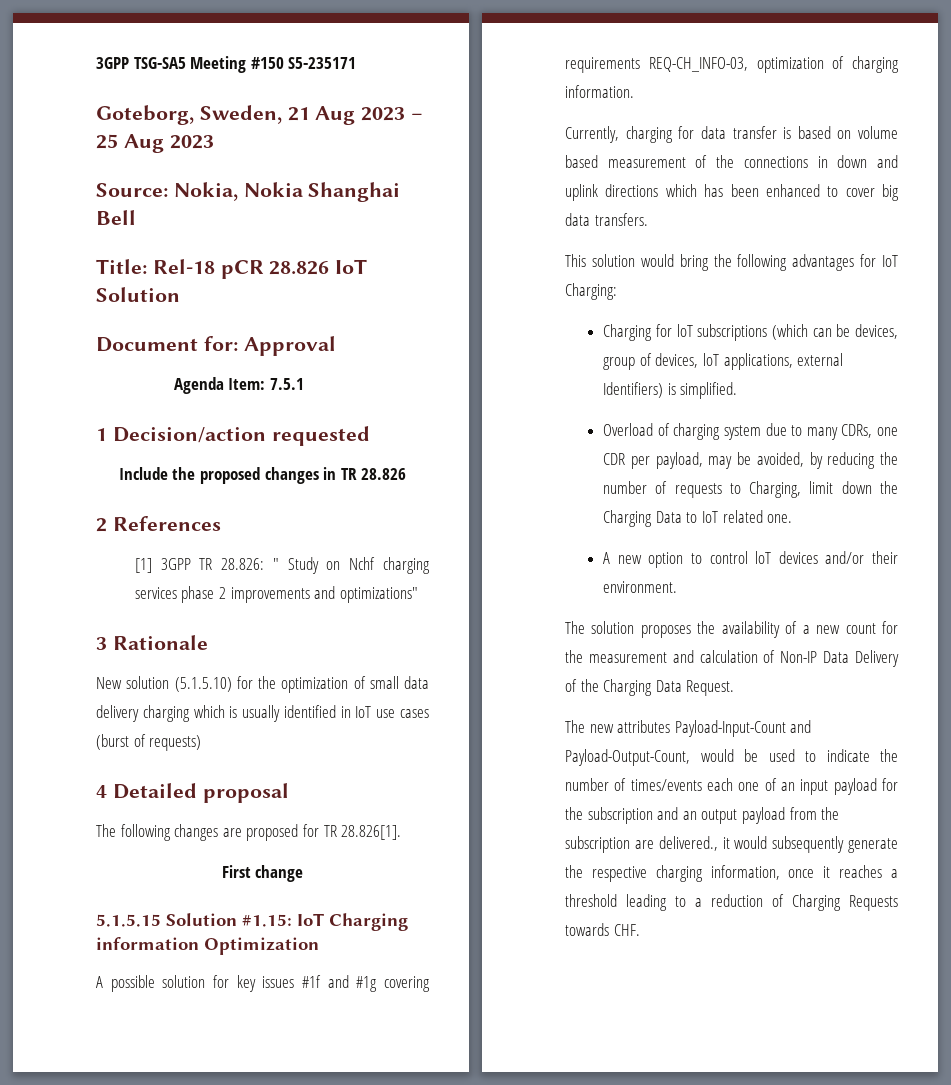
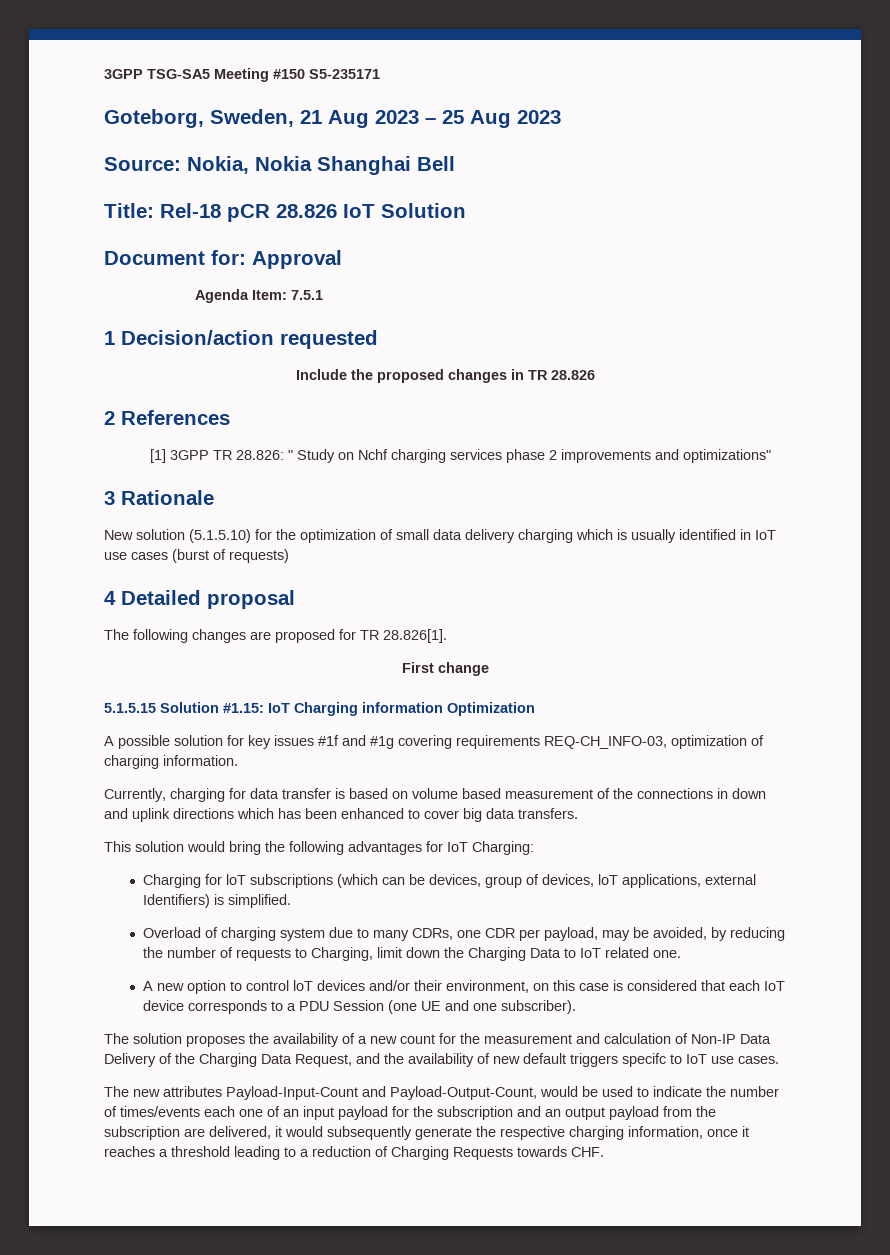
- A new option to control loT devices and/or their environment.
+ A new option to control loT devices and/or their environment, on this case is considered that each IoT device corresponds to a PDU Session (one UE and one subscriber).
- The solution proposes the availability of a new count for the measurement and calculation of Non-IP Data Delivery of the Charging Data Request.
+ The solution proposes the availability of a new count for the measurement and calculation of Non-IP Data Delivery of the Charging Data Request, and the availability of new default triggers specifc to IoT use cases.
- The new attributes Payload-Input-Count and Payload-Output-Count, would be used to indicate the number of times/events each one of an input payload for the subscription and an output payload from the subscription are delivered., it would subsequently generate the respective charging information, once it reaches a threshold leading to a reduction of Charging Requests towards CHF.
+ The new attributes Payload-Input-Count and Payload-Output-Count, would be used to indicate the number of times/events each one of an input payload for the subscription and an output payload from the subscription are delivered, it would subsequently generate the respective charging information, once it reaches a threshold leading to a reduction of Charging Requests towards CHF.

